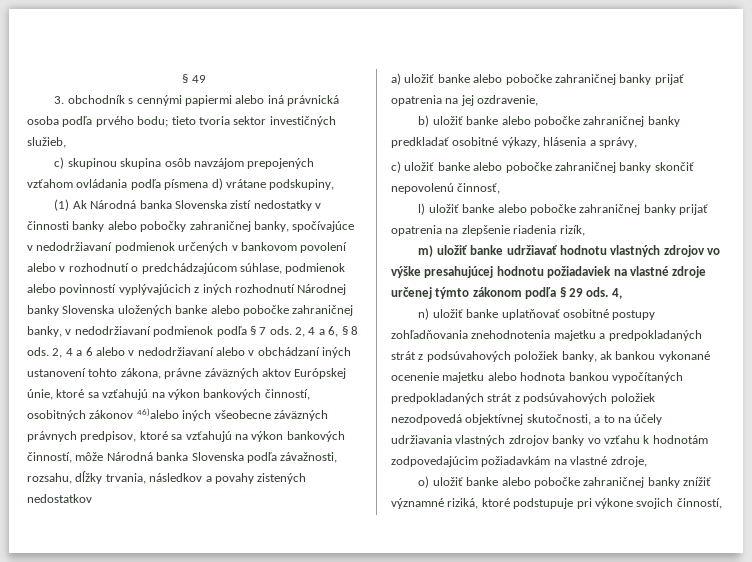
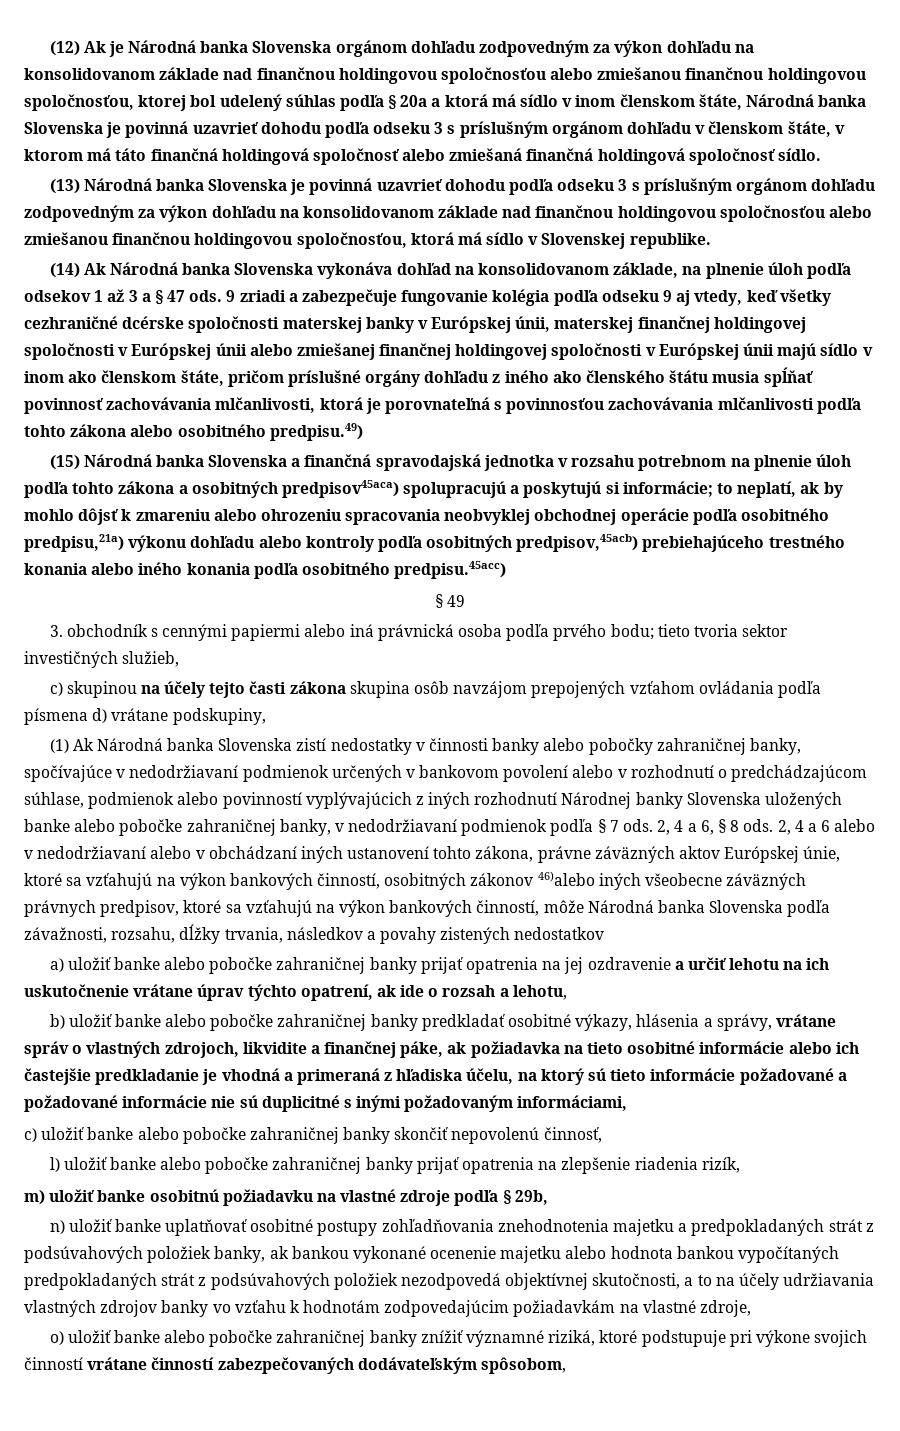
+ (12) Ak je Národná banka Slovenska orgánom dohľadu zodpovedným za výkon dohľadu na konsolidovanom základe nad finančnou holdingovou spoločnosťou alebo zmiešanou finančnou holdingovou spoločnosťou, ktorej bol udelený súhlas podľa § 20a a ktorá má sídlo v inom členskom štáte, Národná banka Slovenska je povinná uzavrieť dohodu podľa odseku 3 s príslušným orgánom dohľadu v členskom štáte, v ktorom má táto finančná holdingová spoločnosť alebo zmiešaná finančná holdingová spoločnosť sídlo.
+ (13) Národná banka Slovenska je povinná uzavrieť dohodu podľa odseku 3 s príslušným orgánom dohľadu zodpovedným za výkon dohľadu na konsolidovanom základe nad finančnou holdingovou spoločnosťou alebo zmiešanou finančnou holdingovou spoločnosťou, ktorá má sídlo v Slovenskej republike.
+ (14) Ak Národná banka Slovenska vykonáva dohľad na konsolidovanom základe, na plnenie úloh podľa odsekov 1 až 3 a § 47 ods. 9 zriadi a zabezpečuje fungovanie kolégia podľa odseku 9 aj vtedy, keď všetky cezhraničné dcérske spoločnosti materskej banky v Európskej únii, materskej finančnej holdingovej spoločnosti v Európskej únii alebo zmiešanej finančnej holdingovej spoločnosti v Európskej únii majú sídlo v inom ako členskom štáte, pričom príslušné orgány dohľadu z iného ako členského štátu musia spĺňať povinnosť zachovávania mlčanlivosti, ktorá je porovnateľná s povinnosťou zachovávania mlčanlivosti podľa tohto zákona alebo osobitného predpisu.49)
+ (15) Národná banka Slovenska a finančná spravodajská jednotka v rozsahu potrebnom na plnenie úloh podľa tohto zákona a osobitných predpisov45aca) spolupracujú a poskytujú si informácie; to neplatí, ak by mohlo dôjsť k zmareniu alebo ohrozeniu spracovania neobvyklej obchodnej operácie podľa osobitného predpisu,21a) výkonu dohľadu alebo kontroly podľa osobitných predpisov,45acb) prebiehajúceho trestného konania alebo iného konania podľa osobitného predpisu.45acc)
- c) skupinou skupina osôb navzájom prepojených vzťahom ovládania podľa písmena d) vrátane podskupiny,
+ c) skupinou na účely tejto časti zákona skupina osôb navzájom prepojených vzťahom ovládania podľa písmena d) vrátane podskupiny,
- a) uložiť banke alebo pobočke zahraničnej banky prijať opatrenia na jej ozdravenie,
+ a) uložiť banke alebo pobočke zahraničnej banky prijať opatrenia na jej ozdravenie a určiť lehotu na ich uskutočnenie vrátane úprav týchto opatrení, ak ide o rozsah a lehotu,
- b) uložiť banke alebo pobočke zahraničnej banky predkladať osobitné výkazy, hlásenia a správy,
+ b) uložiť banke alebo pobočke zahraničnej banky predkladať osobitné výkazy, hlásenia a správy, vrátane správ o vlastných zdrojoch, likvidite a finančnej páke, ak požiadavka na tieto osobitné informácie alebo ich častejšie predkladanie je vhodná a primeraná z hľadiska účelu, na ktorý sú tieto informácie požadované a požadované informácie nie sú duplicitné s inými požadovaným informáciami,
- m) uložiť banke udržiavať hodnotu vlastných zdrojov vo výške presahujúcej hodnotu požiadaviek na vlastné zdroje určenej týmto zákonom podľa § 29 ods. 4,
+ m) uložiť banke osobitnú požiadavku na vlastné zdroje podľa § 29b,
- o) uložiť banke alebo pobočke zahraničnej banky znížiť významné riziká, ktoré podstupuje pri výkone svojich činností,
+ o) uložiť banke alebo pobočke zahraničnej banky znížiť významné riziká, ktoré podstupuje pri výkone svojich činností vrátane činností zabezpečovaných dodávateľským spôsobom,

